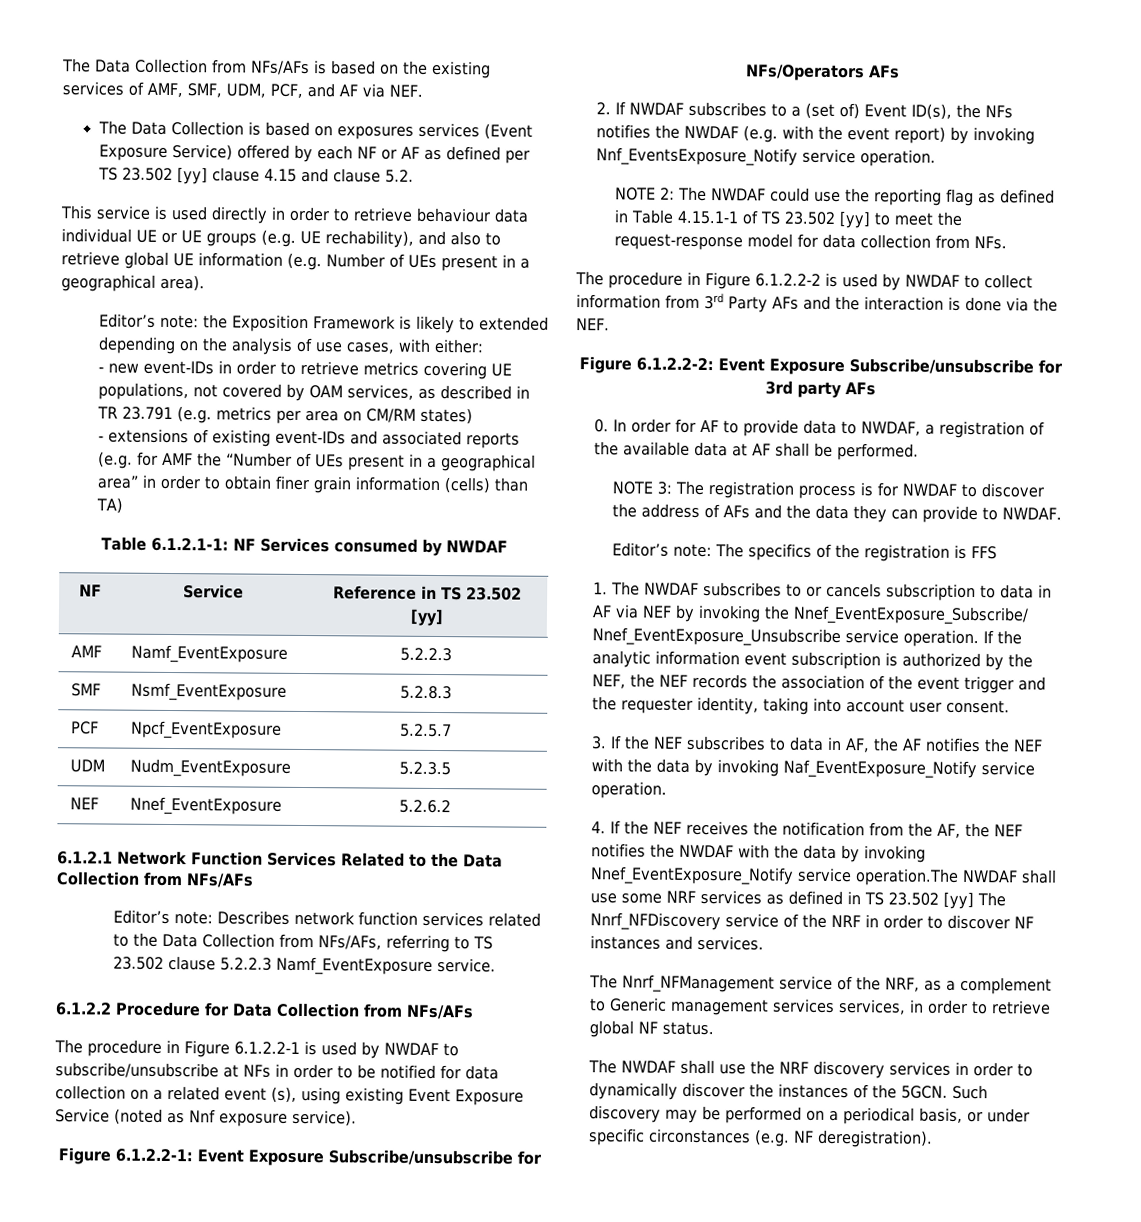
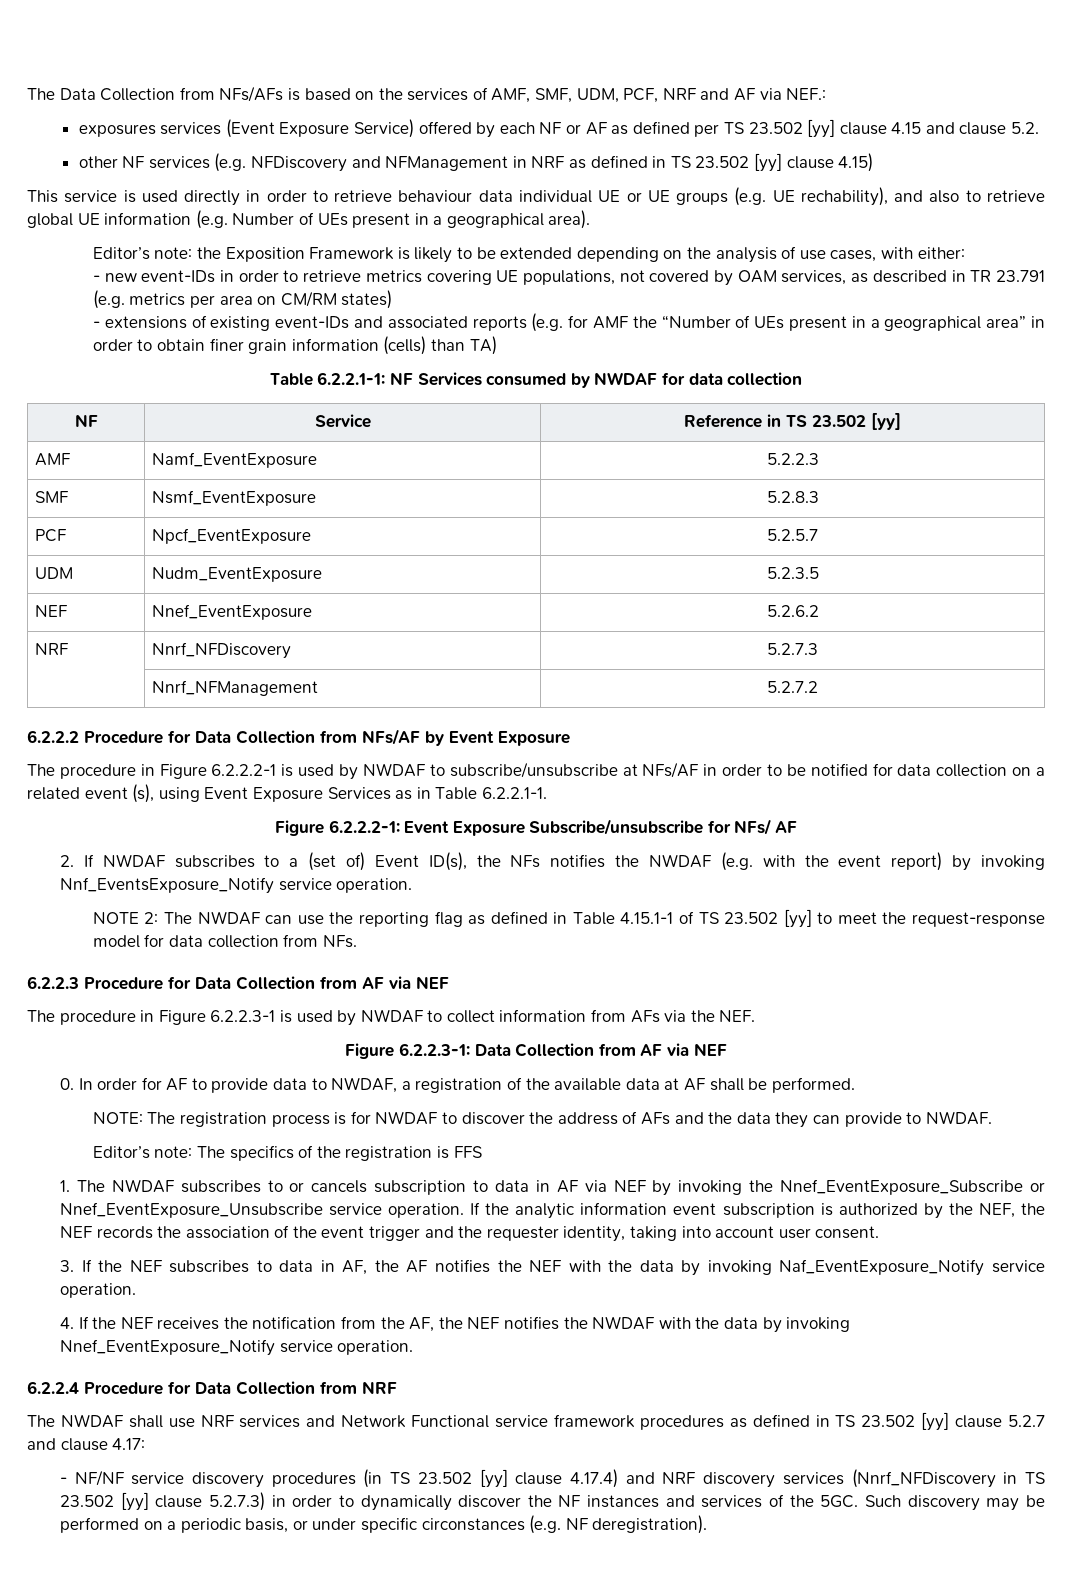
- The Data Collection from NFs/AFs is based on the existing services of AMF, SMF, UDM, PCF, and AF via NEF.
- The Data Collection is based on exposures services (Event Exposure Service) offered by each NF or AF as defined per TS 23.502 [yy] clause 4.15 and clause 5.2.
+ The Data Collection from NFs/AFs is based on the services of AMF, SMF, UDM, PCF, NRF and AF via NEF.:
+ exposures services (Event Exposure Service) offered by each NF or AF as defined per TS 23.502 [yy] clause 4.15 and clause 5.2.
+ other NF services (e.g. NFDiscovery and NFManagement in NRF as defined in TS 23.502 [yy] clause 4.15)
- Editor’s note: the Exposition Framework is likely to extended depending on the analysis of use cases, with either:
+ Editor’s note: the Exposition Framework is likely to be extended depending on the analysis of use cases, with either:
- Table 6.1.2.1-1: NF Services consumed by NWDAF
+ Table 6.2.2.1-1: NF Services consumed by NWDAF for data collection
- 6.1.2.1 Network Function Services Related to the Data Collection from NFs/AFs
- Editor’s note: Describes network function services related to the Data Collection from NFs/AFs, referring to TS 23.502 clause 5.2.2.3 Namf_EventExposure service.
- 6.1.2.2 Procedure for Data Collection from NFs/AFs
- The procedure in Figure 6.1.2.2-1 is used by NWDAF to subscribe/unsubscribe at NFs in order to be notified for data collection on a related event (s), using existing Event Exposure Service (noted as Nnf exposure service).
- Figure 6.1.2.2-1: Event Exposure Subscribe/unsubscribe for NFs/Operators AFs
+ NRF | Nnrf_NFDiscovery | 5.2.7.3
+ | Nnrf_NFManagement | 5.2.7.2
+ 6.2.2.2 Procedure for Data Collection from NFs/AF by Event Exposure
+ The procedure in Figure 6.2.2.2-1 is used by NWDAF to subscribe/unsubscribe at NFs/AF in order to be notified for data collection on a related event (s), using Event Exposure Services as in Table 6.2.2.1-1.
+ Figure 6.2.2.2-1: Event Exposure Subscribe/unsubscribe for NFs/ AF
- NOTE 2: The NWDAF could use the reporting flag as defined in Table 4.15.1-1 of TS 23.502 [yy] to meet the request-response model for data collection from NFs.
+ NOTE 2: The NWDAF can use the reporting flag as defined in Table 4.15.1-1 of TS 23.502 [yy] to meet the request-response model for data collection from NFs.
- The procedure in Figure 6.1.2.2-2 is used by NWDAF to collect information from 3rd Party AFs and the interaction is done via the NEF.
- Figure 6.1.2.2-2: Event Exposure Subscribe/unsubscribe for 3rd party AFs
+ 6.2.2.3 Procedure for Data Collection from AF via NEF
+ The procedure in Figure 6.2.2.3-1 is used by NWDAF to collect information from AFs via the NEF.
+ Figure 6.2.2.3-1: Data Collection from AF via NEF
- NOTE 3: The registration process is for NWDAF to discover the address of AFs and the data they can provide to NWDAF.
+ NOTE: The registration process is for NWDAF to discover the address of AFs and the data they can provide to NWDAF.
- 1. The NWDAF subscribes to or cancels subscription to data in AF via NEF by invoking the Nnef_EventExposure_Subscribe/ Nnef_EventExposure_Unsubscribe service operation.
+ 1. The NWDAF subscribes to or cancels subscription to data in AF via NEF by invoking the Nnef_EventExposure_Subscribe or Nnef_EventExposure_Unsubscribe service operation.
- 4. If the NEF receives the notification from the AF, the NEF notifies the NWDAF with the data by invoking Nnef_EventExposure_Notify service operation.The NWDAF shall use some NRF services as defined in TS 23.502 [yy] The Nnrf_NFDiscovery service of the NRF in order to discover NF instances and services.
- The Nnrf_NFManagement service of the NRF, as a complement to Generic management services services, in order to retrieve global NF status.
- The NWDAF shall use the NRF discovery services in order to dynamically discover the instances of the 5GCN.
+ 4. If the NEF receives the notification from the AF, the NEF notifies the NWDAF with the data by invoking Nnef_EventExposure_Notify service operation.
+ 6.2.2.4 Procedure for Data Collection from NRF
+ The NWDAF shall use NRF services and Network Functional service framework procedures as defined in TS 23.502 [yy] clause 5.2.7 and clause 4.17:
+ - NF/NF service discovery procedures (in TS 23.502 [yy] clause 4.17.4) and NRF discovery services (Nnrf_NFDiscovery in TS 23.502 [yy] clause 5.2.7.3) in order to dynamically discover the NF instances and services of the 5GC.
- Such discovery may be performed on a periodical basis, or under specific circonstances (e.g. NF deregistration).
+ Such discovery may be performed on a periodic basis, or under specific circonstances (e.g. NF deregistration).

